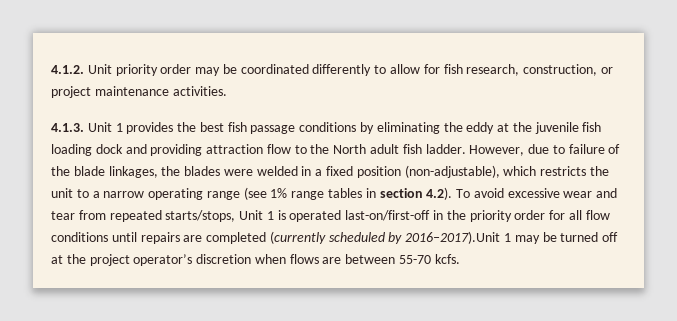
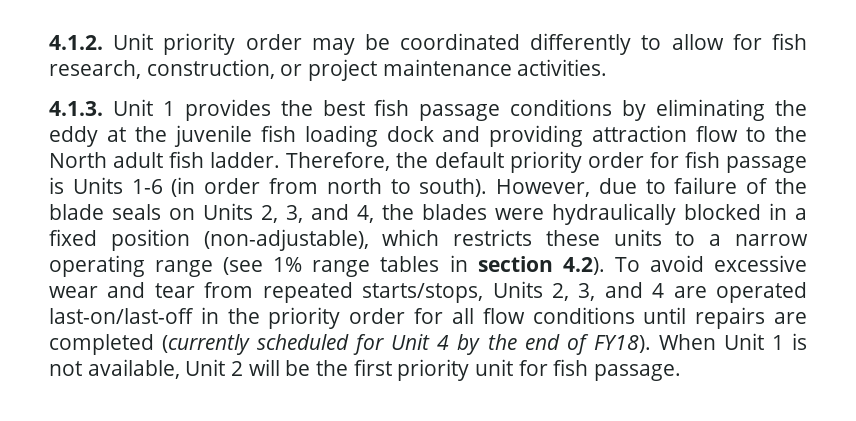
+ Therefore, the default priority order for fish passage is Units 1-6 (in order from north to south).
- However, due to failure of the blade linkages, the blades were welded in a fixed position (non-adjustable), which restricts the unit to a narrow operating range (see 1% range tables in section 4.2). To avoid excessive wear and tear from repeated starts/stops, Unit 1 is operated last-on/first-off in the priority order for all flow conditions until repairs are completed (currently scheduled by 2016–2017).Unit 1 may be turned off at the project operator’s discretion when flows are between 55-70 kcfs.
+ However, due to failure of the blade seals on Units 2, 3, and 4, the blades were hydraulically blocked in a fixed position (non-adjustable), which restricts these units to a narrow operating range (see 1% range tables in section 4.2). To avoid excessive wear and tear from repeated starts/stops, Units 2, 3, and 4 are operated last-on/last-off in the priority order for all flow conditions until repairs are completed (currently scheduled for Unit 4 by the end of FY18). When Unit 1 is not available, Unit 2 will be the first priority unit for fish passage.

